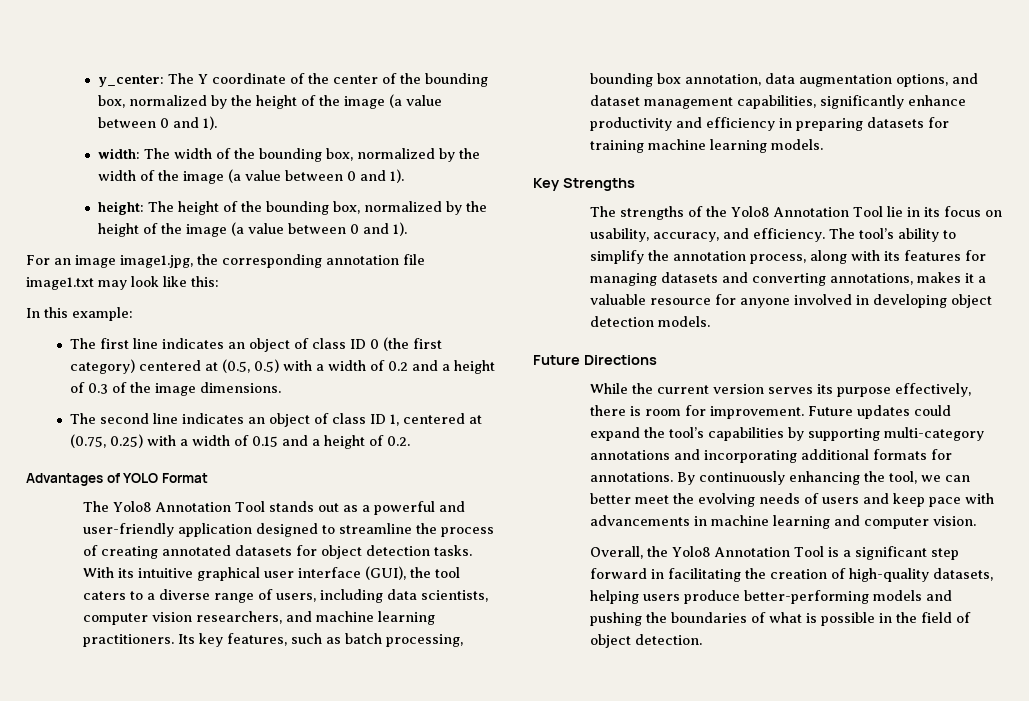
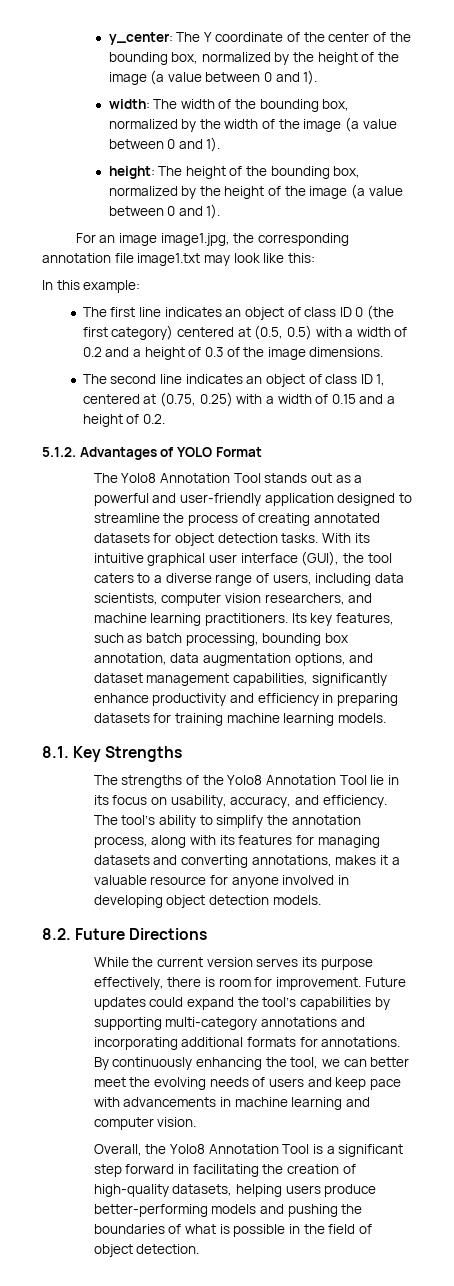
- Advantages of YOLO Format
+ 5.1.2. Advantages of YOLO Format
- Key Strengths
+ 8.1. Key Strengths
- Future Directions
+ 8.2. Future Directions

